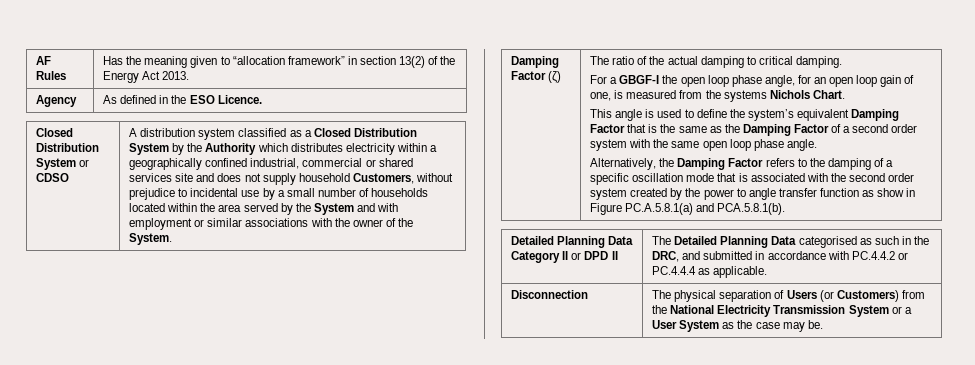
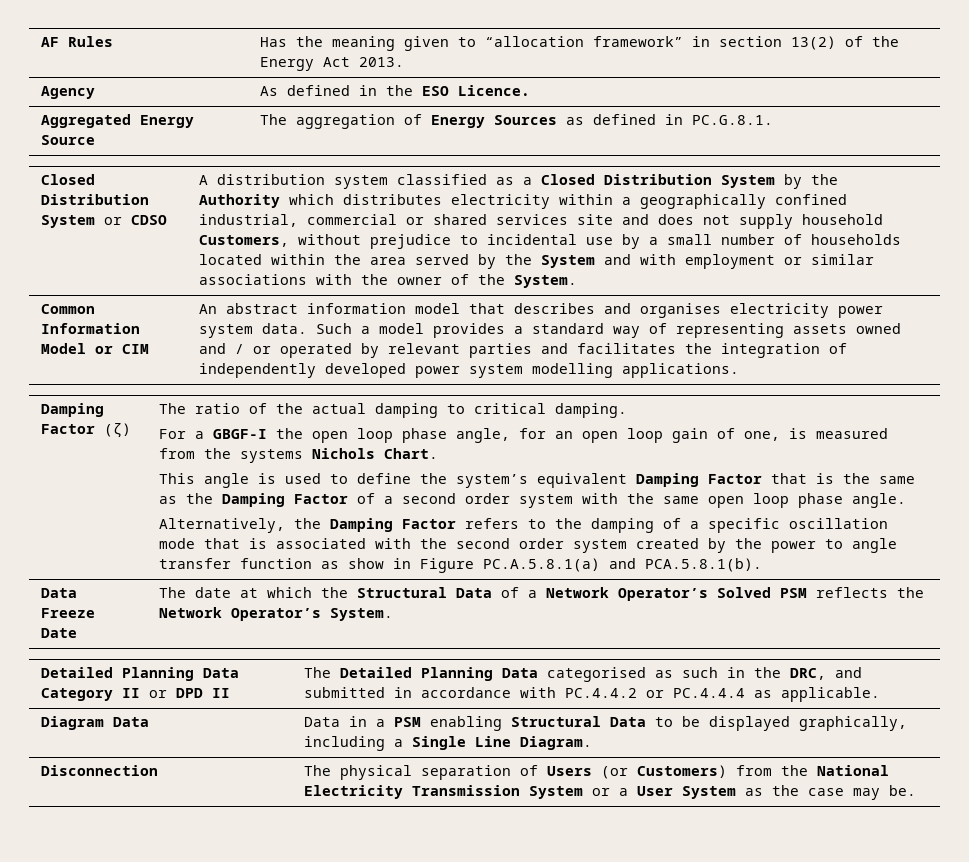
+ Aggregated Energy Source | The aggregation of Energy Sources as defined in PC.G.8.1.
+ Common Information Model or CIM | An abstract information model that describes and organises electricity power system data. Such a model provides a standard way of representing assets owned and / or operated by relevant parties and facilitates the integration of independently developed power system modelling applications.
+ Data Freeze Date | The date at which the Structural Data of a Network Operator’s Solved PSM reflects the Network Operator’s System.
+ Diagram Data | Data in a PSM enabling Structural Data to be displayed graphically, including a Single Line Diagram.

